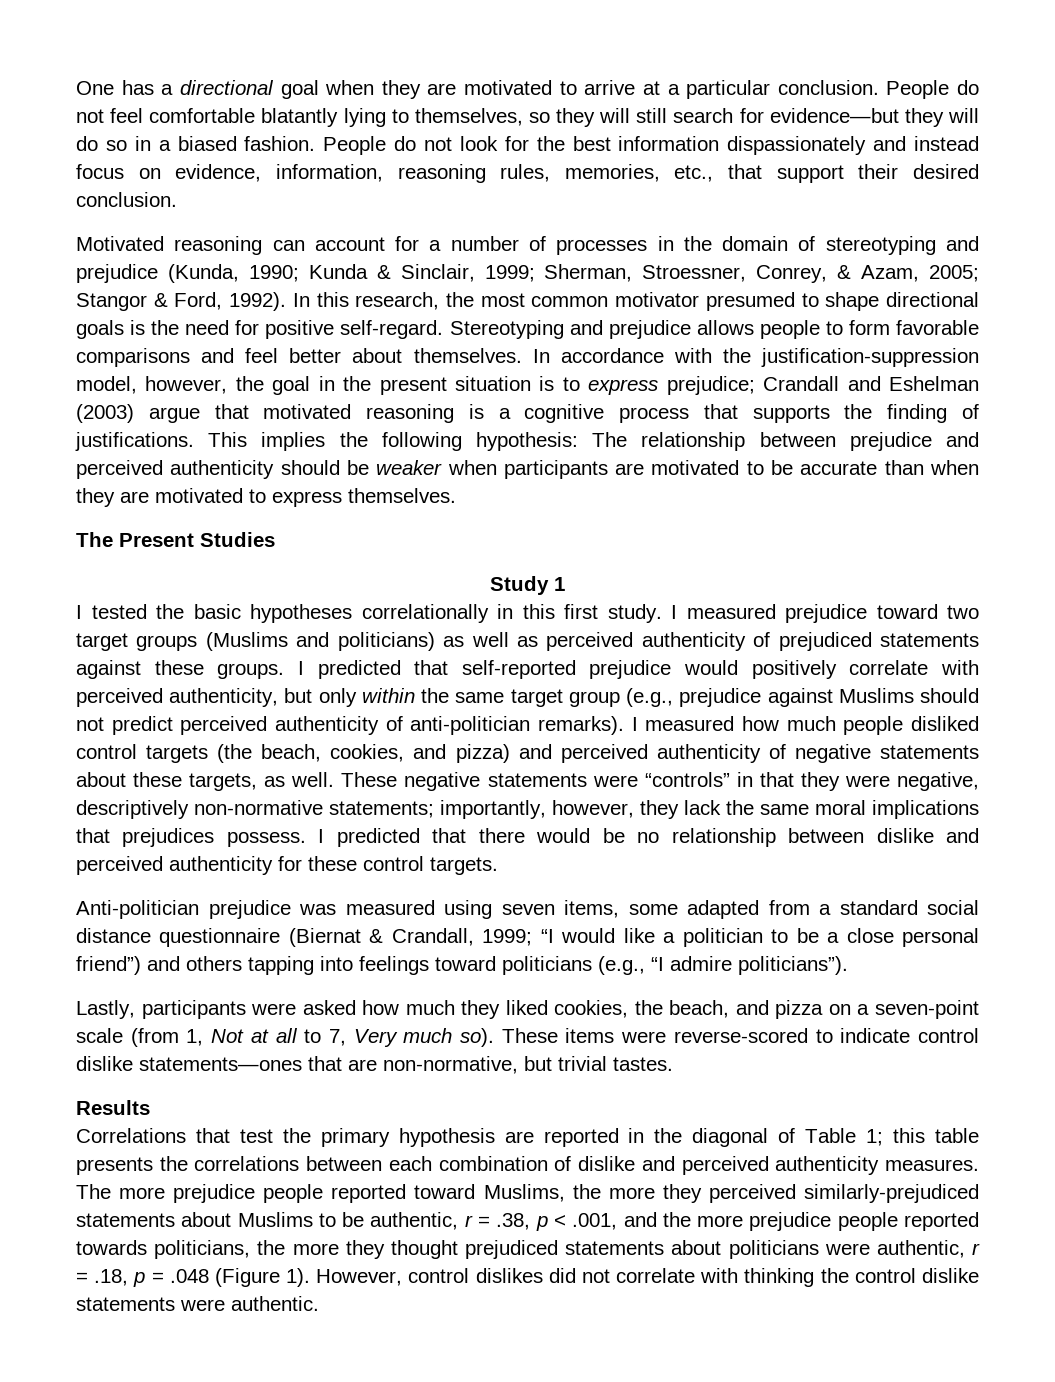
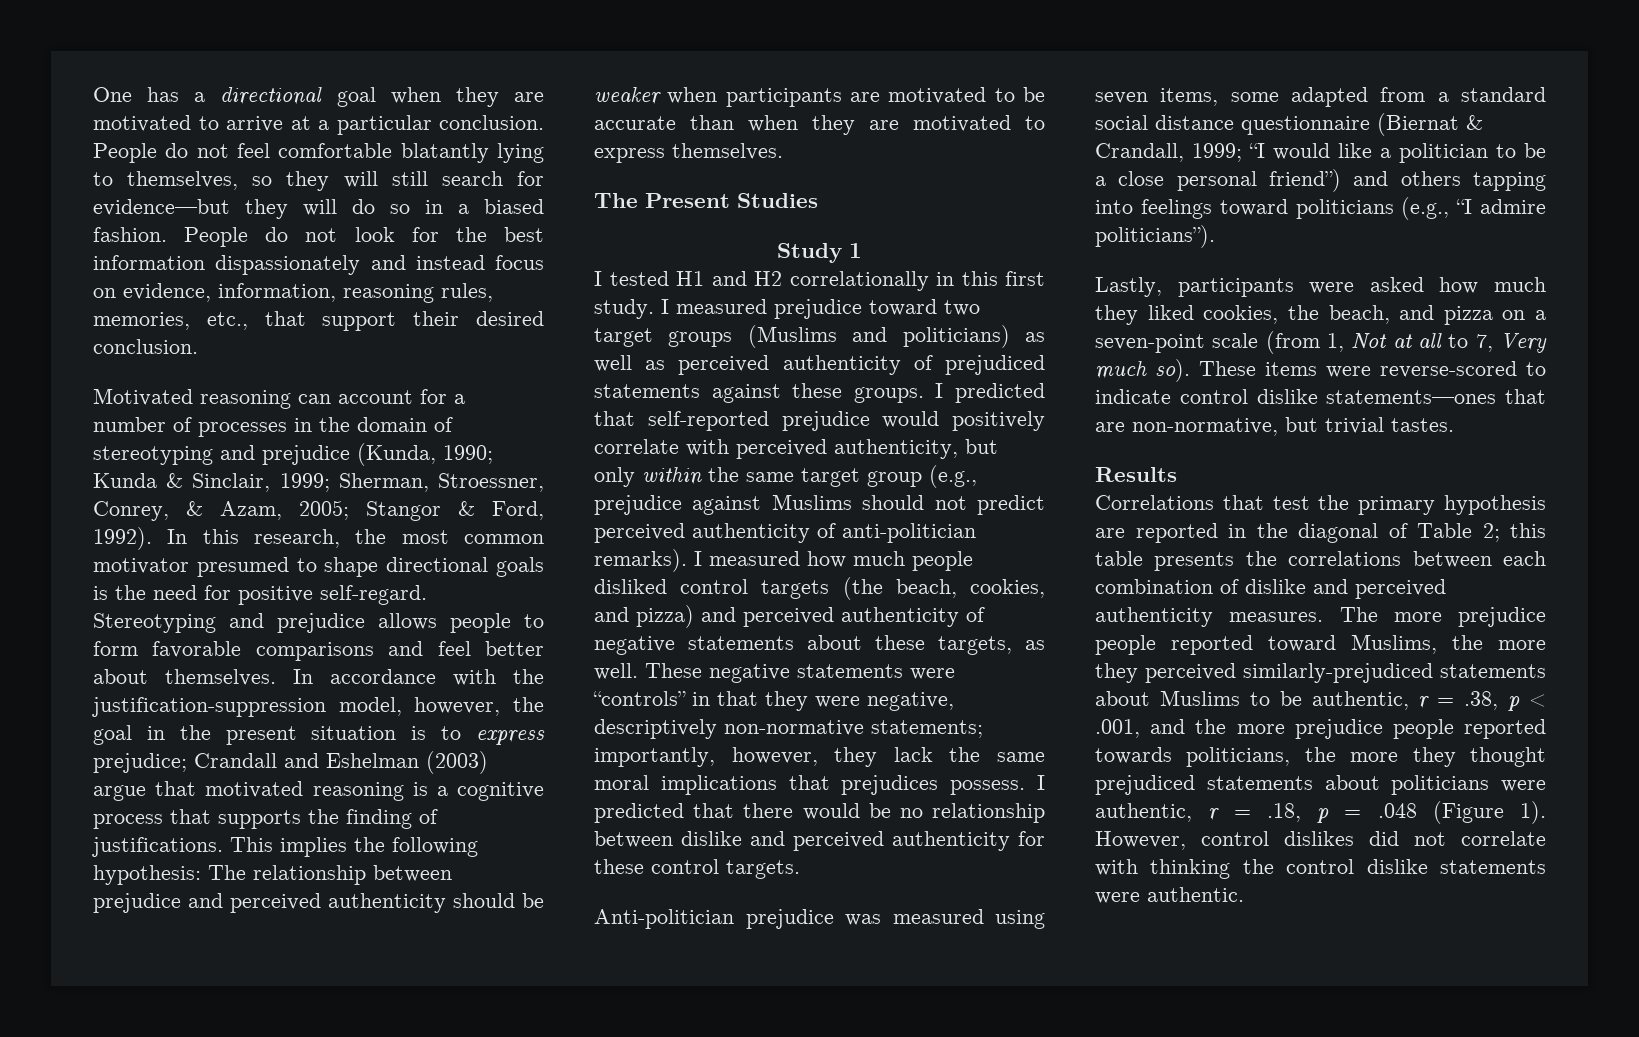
- I tested the basic hypotheses correlationally in this first study.
+ I tested H1 and H2 correlationally in this first study.
- Correlations that test the primary hypothesis are reported in the diagonal of Table 1; this table presents the correlations between each combination of dislike and perceived authenticity measures.
+ Correlations that test the primary hypothesis are reported in the diagonal of Table 2; this table presents the correlations between each combination of dislike and perceived authenticity measures.

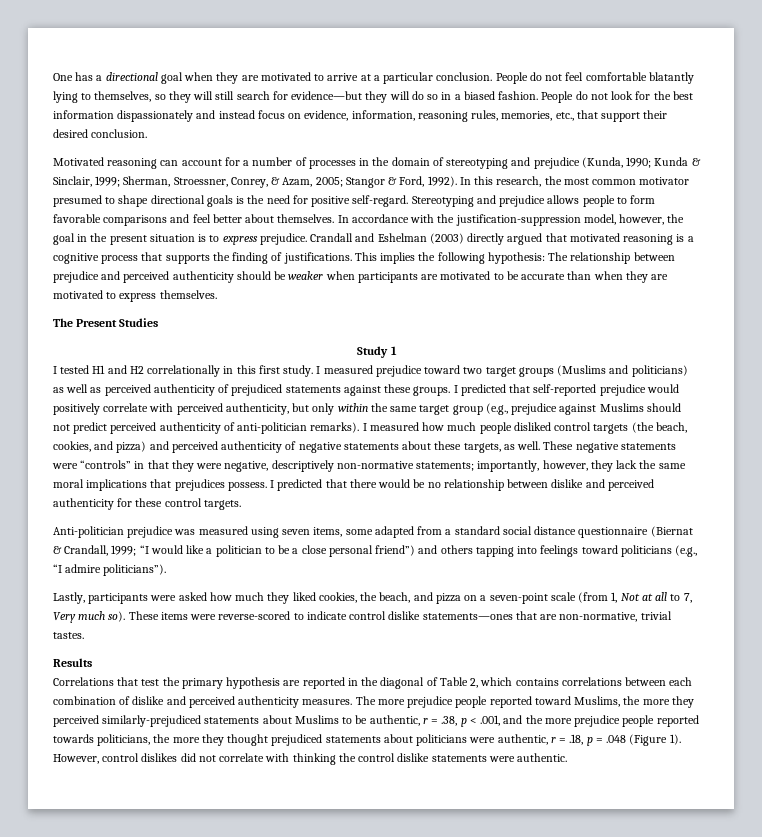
- In accordance with the justification-suppression model, however, the goal in the present situation is to express prejudice; Crandall and Eshelman (2003) argue that motivated reasoning is a cognitive process that supports the finding of justifications.
+ In accordance with the justification-suppression model, however, the goal in the present situation is to express prejudice. Crandall and Eshelman (2003) directly argued that motivated reasoning is a cognitive process that supports the finding of justifications.
- These items were reverse-scored to indicate control dislike statements—ones that are non-normative, but trivial tastes.
+ These items were reverse-scored to indicate control dislike statements—ones that are non-normative, trivial tastes.
- Correlations that test the primary hypothesis are reported in the diagonal of Table 2; this table presents the correlations between each combination of dislike and perceived authenticity measures.
+ Correlations that test the primary hypothesis are reported in the diagonal of Table 2, which contains correlations between each combination of dislike and perceived authenticity measures.

